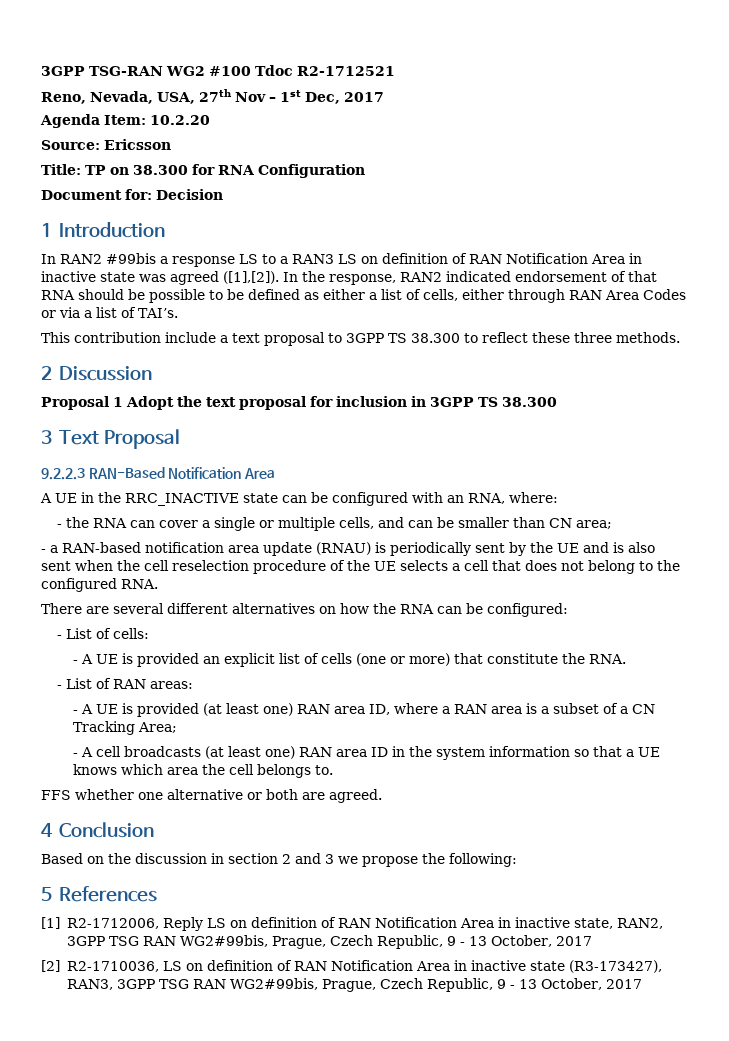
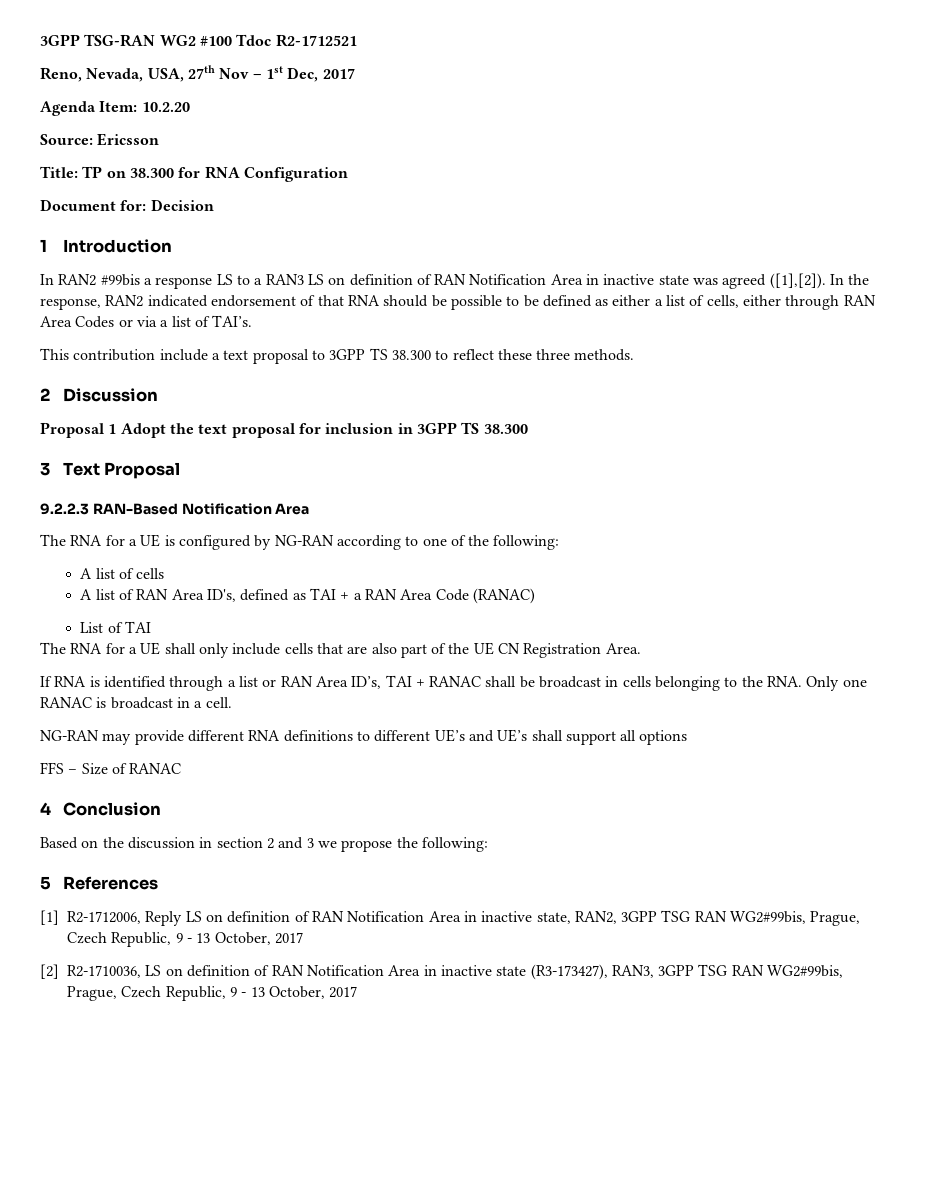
- A UE in the RRC_INACTIVE state can be configured with an RNA, where:
- - the RNA can cover a single or multiple cells, and can be smaller than CN area;
- - a RAN-based notification area update (RNAU) is periodically sent by the UE and is also sent when the cell reselection procedure of the UE selects a cell that does not belong to the configured RNA.
- There are several different alternatives on how the RNA can be configured:
- - List of cells:
- - A UE is provided an explicit list of cells (one or more) that constitute the RNA.
- - List of RAN areas:
- - A UE is provided (at least one) RAN area ID, where a RAN area is a subset of a CN Tracking Area;
- - A cell broadcasts (at least one) RAN area ID in the system information so that a UE knows which area the cell belongs to.
- FFS whether one alternative or both are agreed.
+ The RNA for a UE is configured by NG-RAN according to one of the following:
+ A list of cells
+ A list of RAN Area ID's, defined as TAI + a RAN Area Code (RANAC)
+ List of TAI
+ The RNA for a UE shall only include cells that are also part of the UE CN Registration Area.
+ If RNA is identified through a list or RAN Area ID’s, TAI + RANAC shall be broadcast in cells belonging to the RNA. Only one RANAC is broadcast in a cell.
+ NG-RAN may provide different RNA definitions to different UE’s and UE’s shall support all options
+ FFS – Size of RANAC

